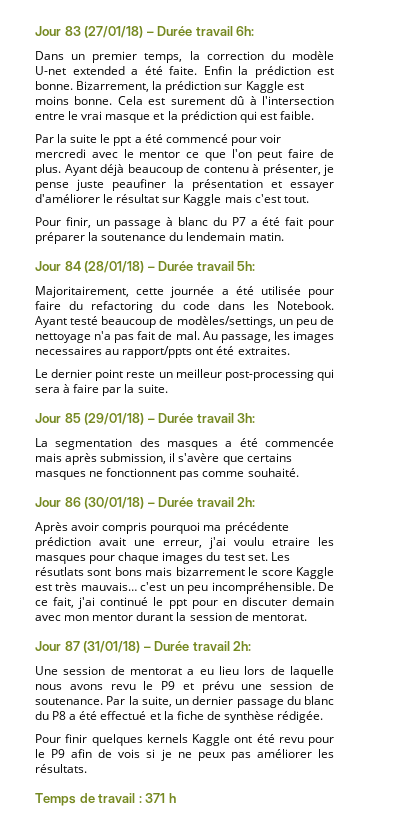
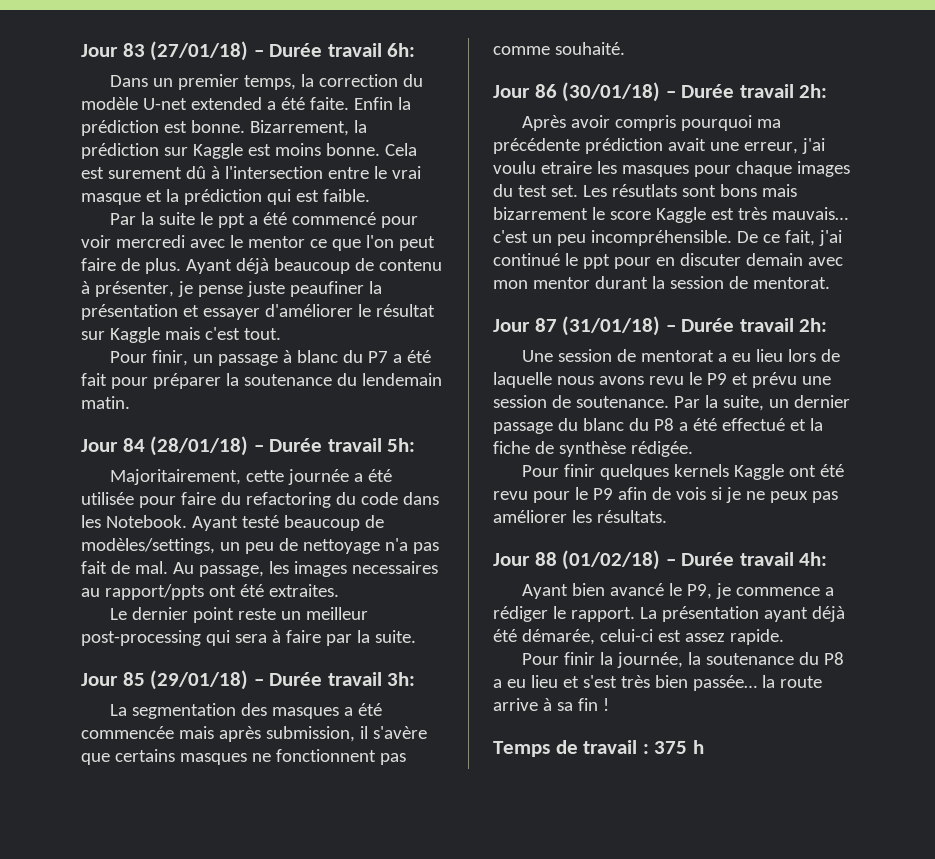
+ Jour 88 (01/02/18) – Durée travail 4h:
+ Ayant bien avancé le P9, je commence a rédiger le rapport. La présentation ayant déjà été démarée, celui-ci est assez rapide.
+ Pour finir la journée, la soutenance du P8 a eu lieu et s'est très bien passée… la route arrive à sa fin !
- Temps de travail : 371 h
+ Temps de travail : 375 h

